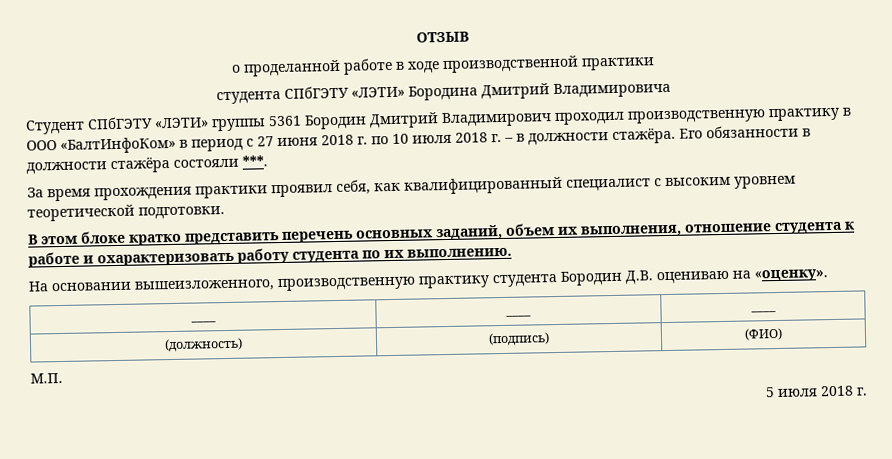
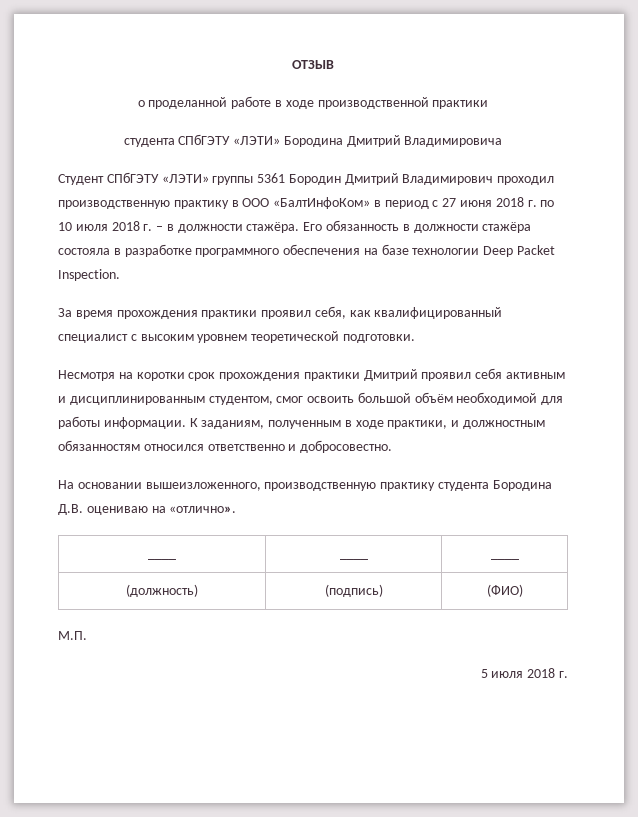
- Его обязанности в должности стажёра состояли ***.
+ Его обязанность в должности стажёра состояла в разработке программного обеспечения на базе технологии Deep Packet Inspection.
- В этом блоке кратко представить перечень основных заданий, объем их выполнения, отношение студента к работе и охарактеризовать работу студента по их выполнению.
+ Несмотря на коротки срок прохождения практики Дмитрий проявил себя активным и дисциплинированным студентом, смог освоить большой объём необходимой для работы информации. К заданиям, полученным в ходе практики, и должностным обязанностям относился ответственно и добросовестно.
- На основании вышеизложенного, производственную практику студента Бородин Д.В. оцениваю на «оценку».
+ На основании вышеизложенного, производственную практику студента Бородина Д.В. оцениваю на «отлично».

